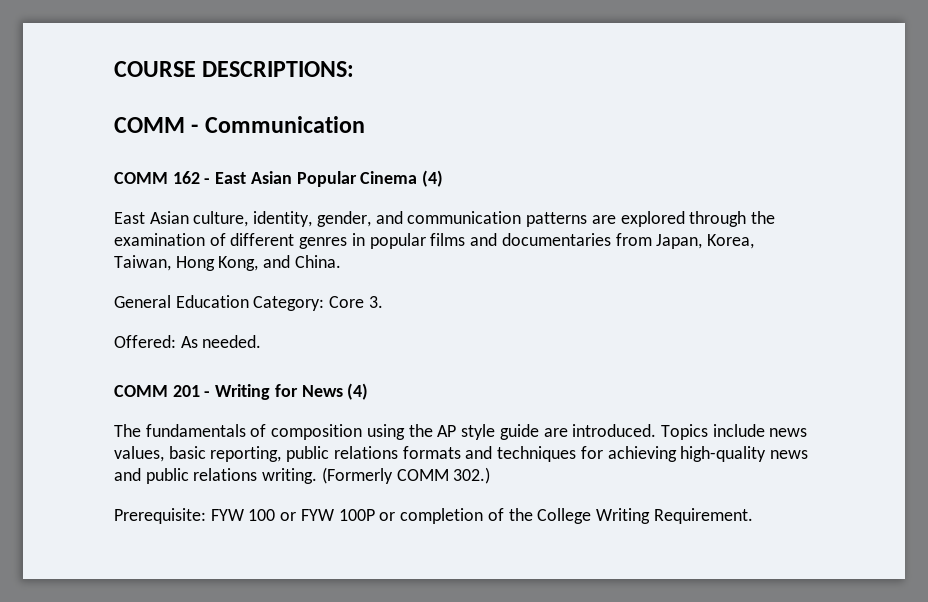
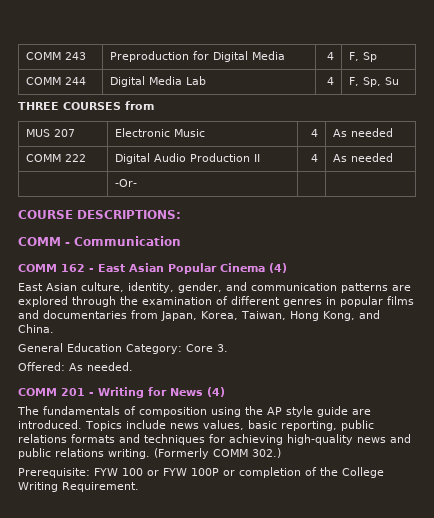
+ COMM 243 | Preproduction for Digital Media | 4 | F, Sp
+ COMM 244 | Digital Media Lab | 4 | F, Sp, Su
+ THREE COURSES from
+ MUS 207 | Electronic Music | 4 | As needed
+ COMM 222 | Digital Audio Production II | 4 | As needed
+ | -Or- | |

